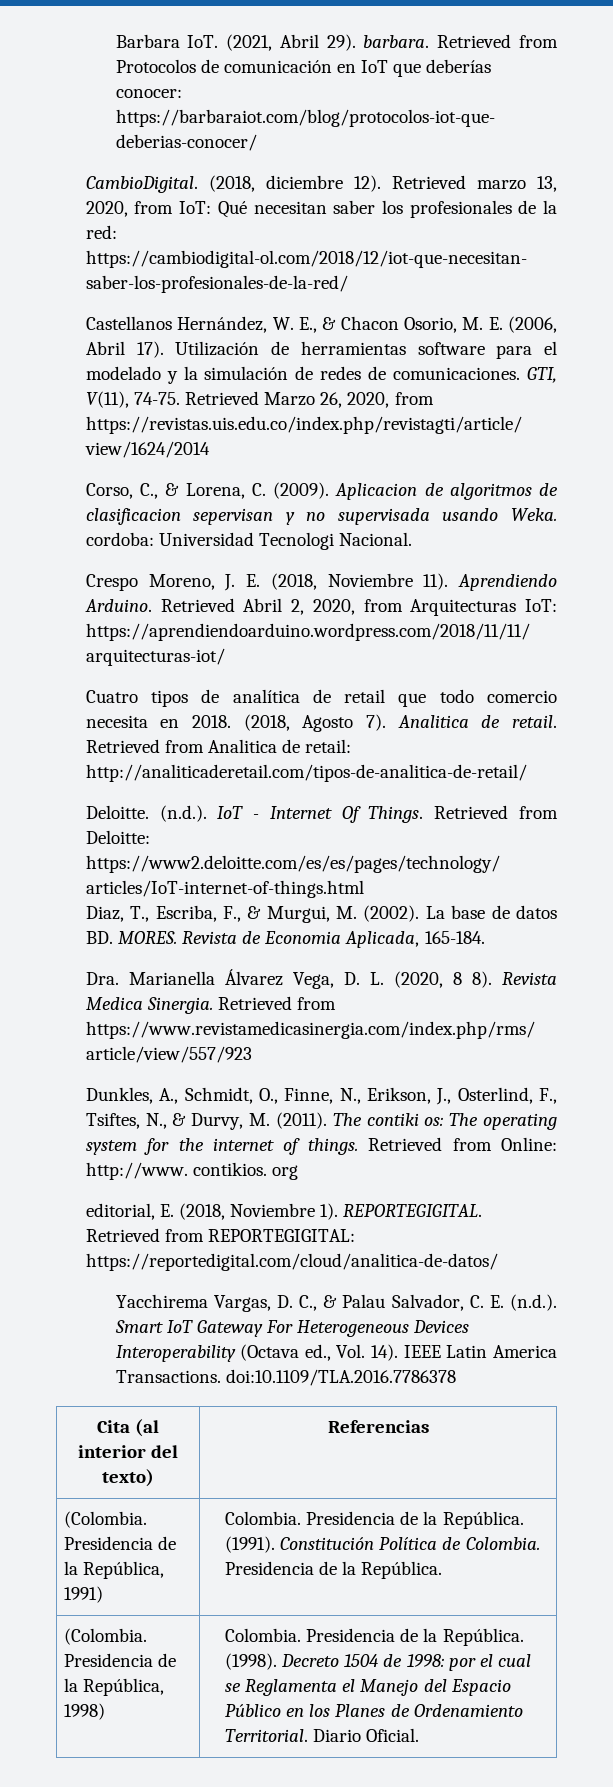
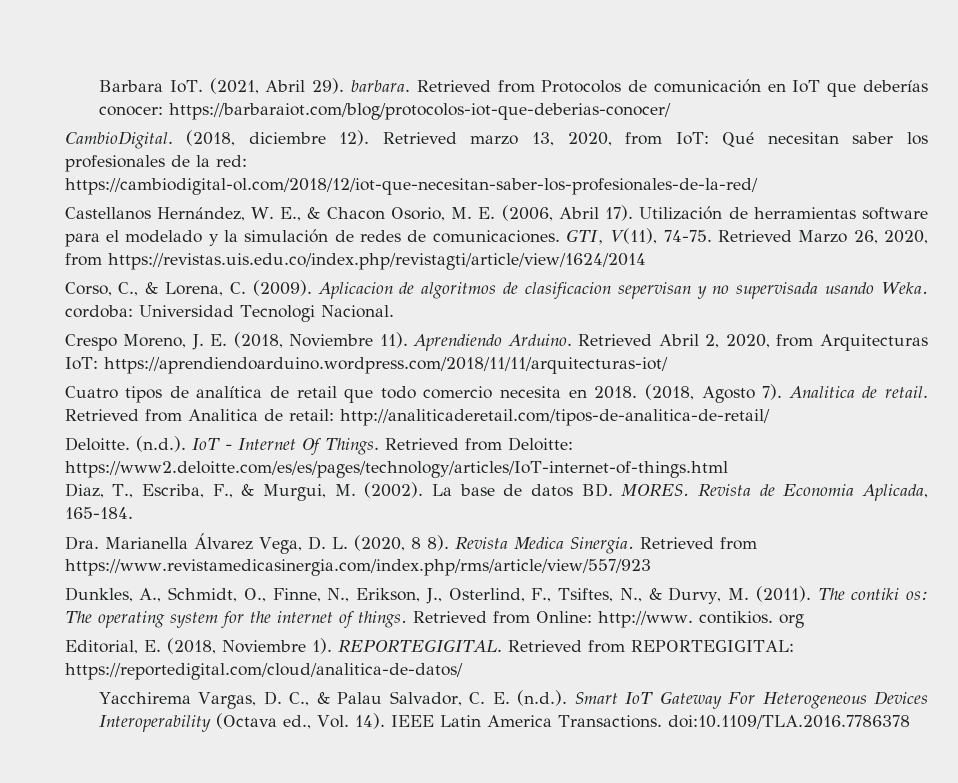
- editorial, E. (2018, Noviembre 1).
+ Editorial, E. (2018, Noviembre 1).
- Cita (al interior del texto) | Referencias
- (Colombia. Presidencia de la República, 1991) | Colombia. Presidencia de la República. (1991). Constitución Política de Colombia. Presidencia de la República.
- (Colombia. Presidencia de la República, 1998) | Colombia. Presidencia de la República. (1998). Decreto 1504 de 1998: por el cual se Reglamenta el Manejo del Espacio Público en los Planes de Ordenamiento Territorial. Diario Oficial.

